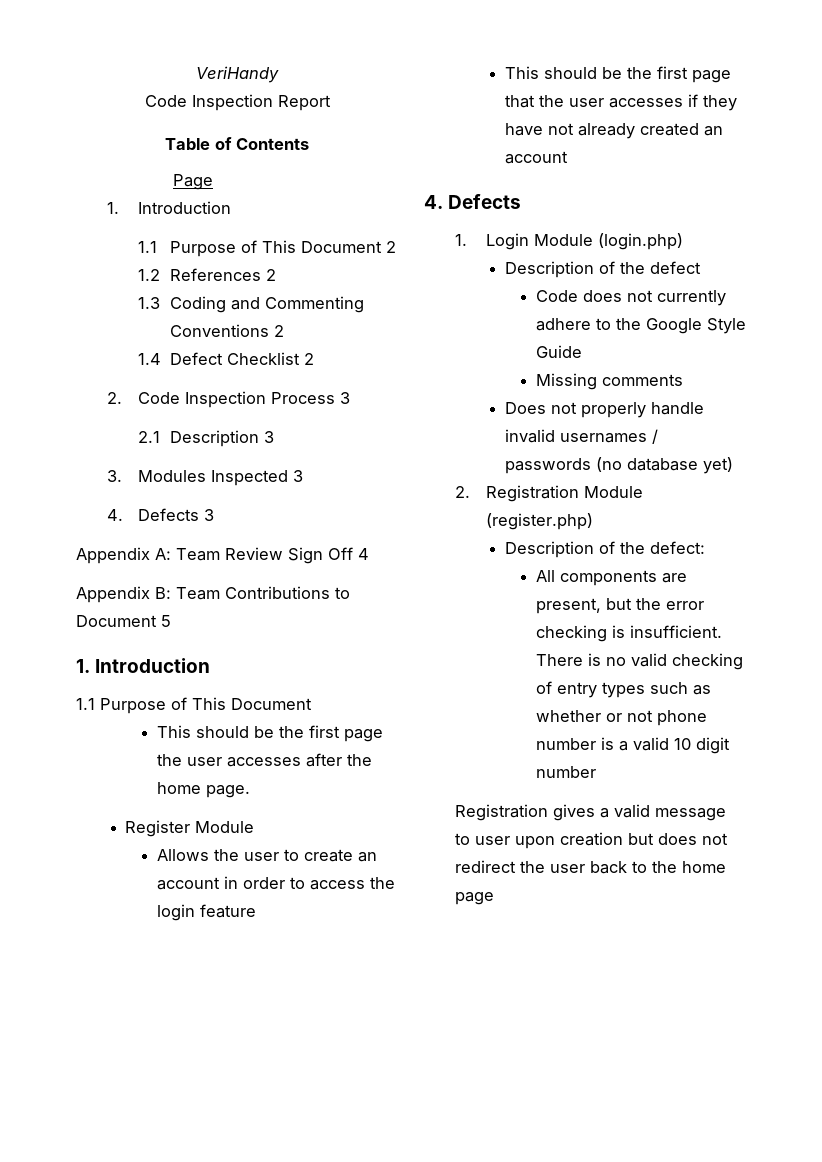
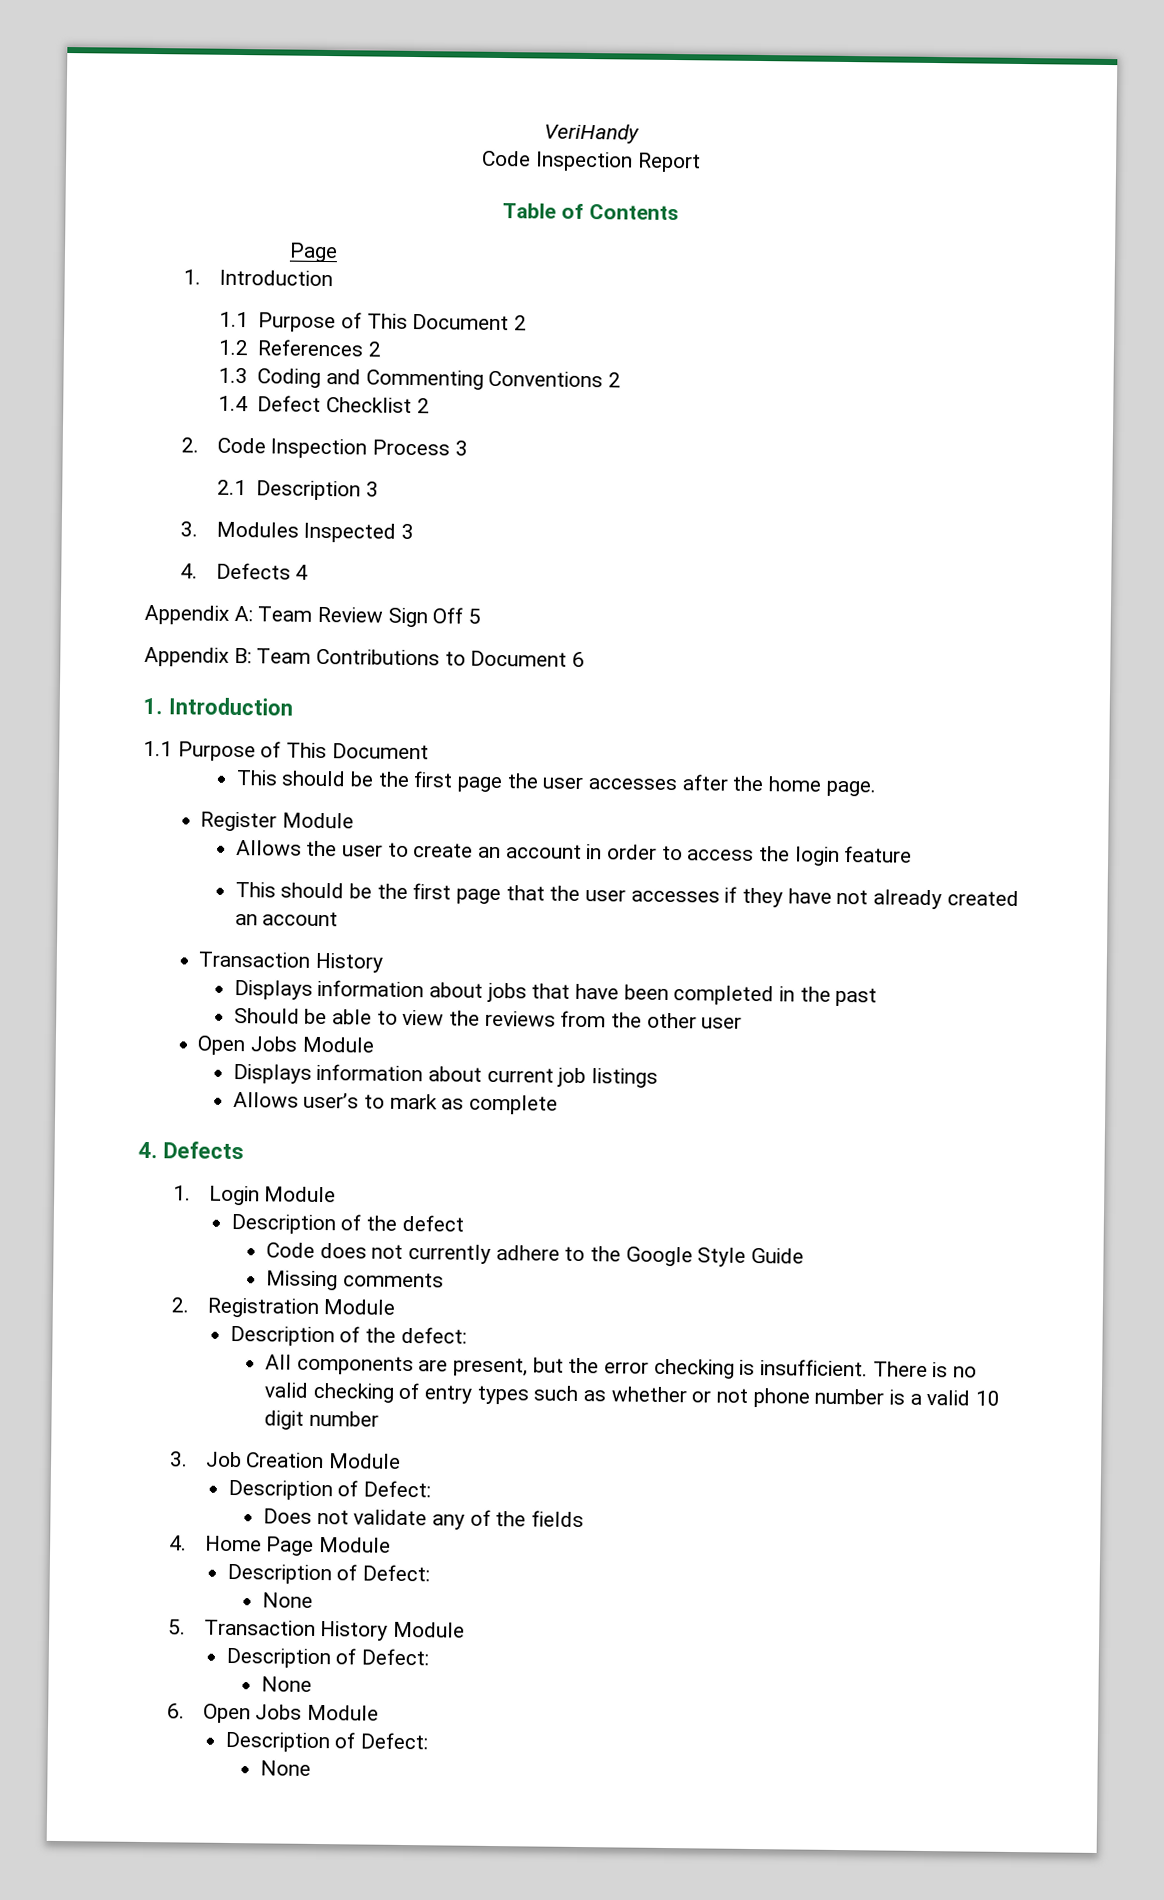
- 4. Defects 3
+ 4. Defects 4
- Appendix A: Team Review Sign Off 4
+ Appendix A: Team Review Sign Off 5
- Appendix B: Team Contributions to Document 5
+ Appendix B: Team Contributions to Document 6
  This should be the first page that the user accesses if they have not already created an account
+ Transaction History
+ Displays information about jobs that have been completed in the past
+ Should be able to view the reviews from the other user
+ Open Jobs Module
+ Displays information about current job listings
+ Allows user’s to mark as complete
- 1. Login Module (login.php)
+ 1. Login Module
- Does not properly handle invalid usernames / passwords (no database yet)
- 2. Registration Module (register.php)
+ 2. Registration Module
- Registration gives a valid message to user upon creation but does not redirect the user back to the home page
+ 3. Job Creation Module
+ Description of Defect:
+ Does not validate any of the fields
+ 4. Home Page Module
+ Description of Defect:
+ None
+ 5. Transaction History Module
+ Description of Defect:
+ None
+ 6. Open Jobs Module
+ Description of Defect:
+ None

